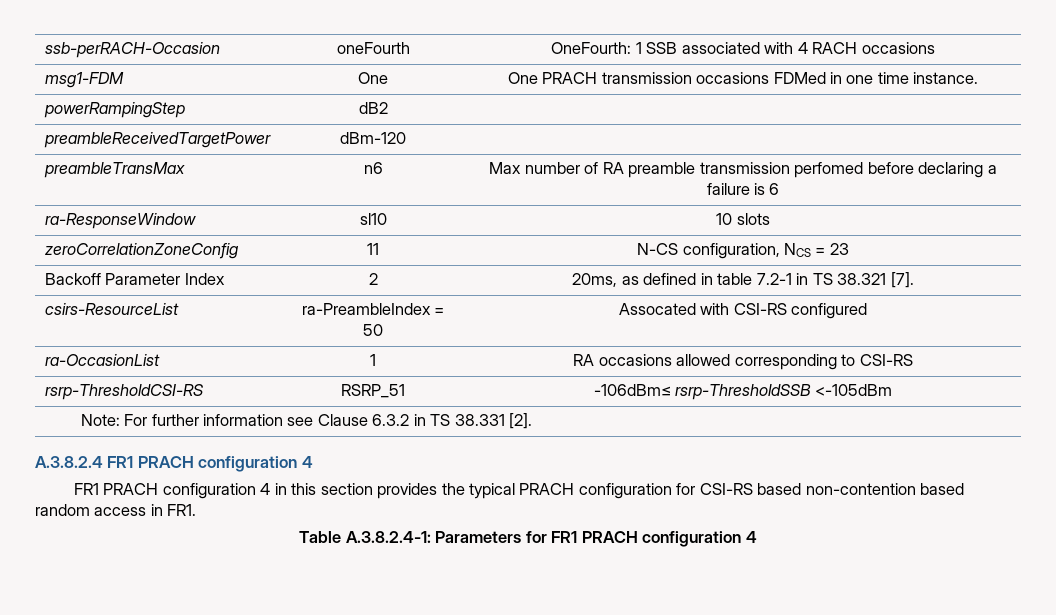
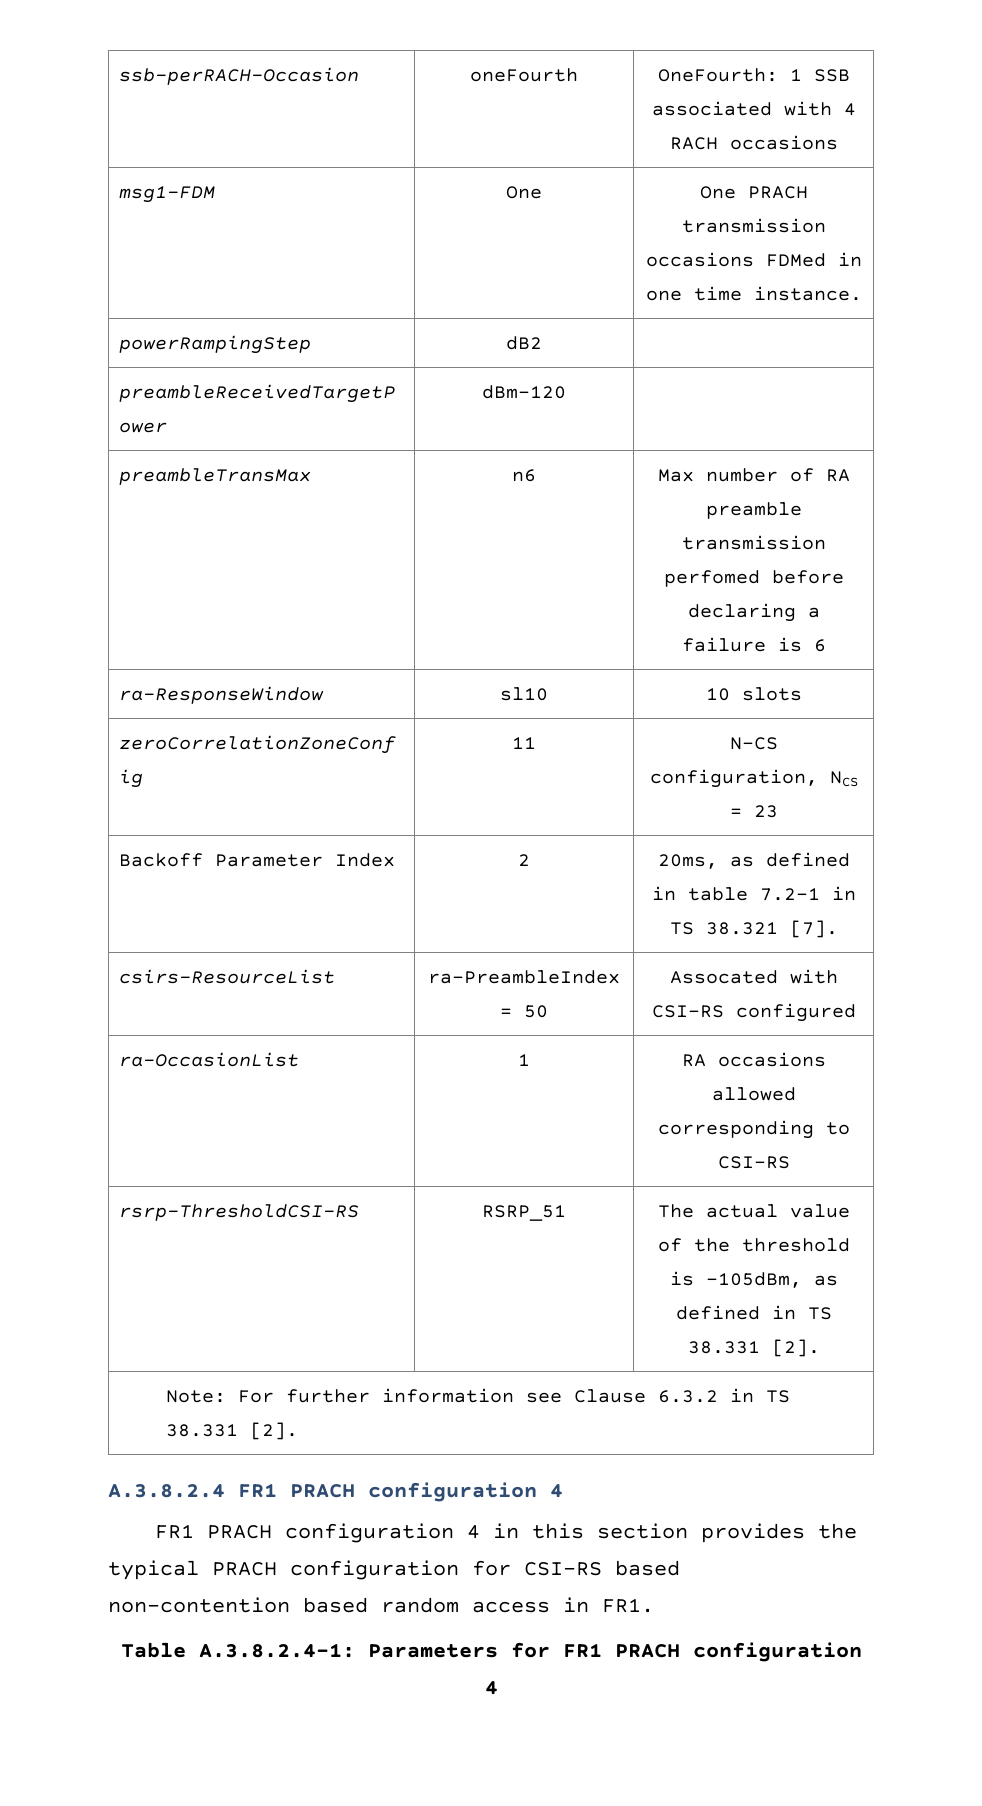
- rsrp-ThresholdCSI-RS | RSRP_51 | -106dBm≤ rsrp-ThresholdSSB <-105dBm
+ rsrp-ThresholdCSI-RS | RSRP_51 | The actual value of the threshold is -105dBm, as defined in TS 38.331 [2].

